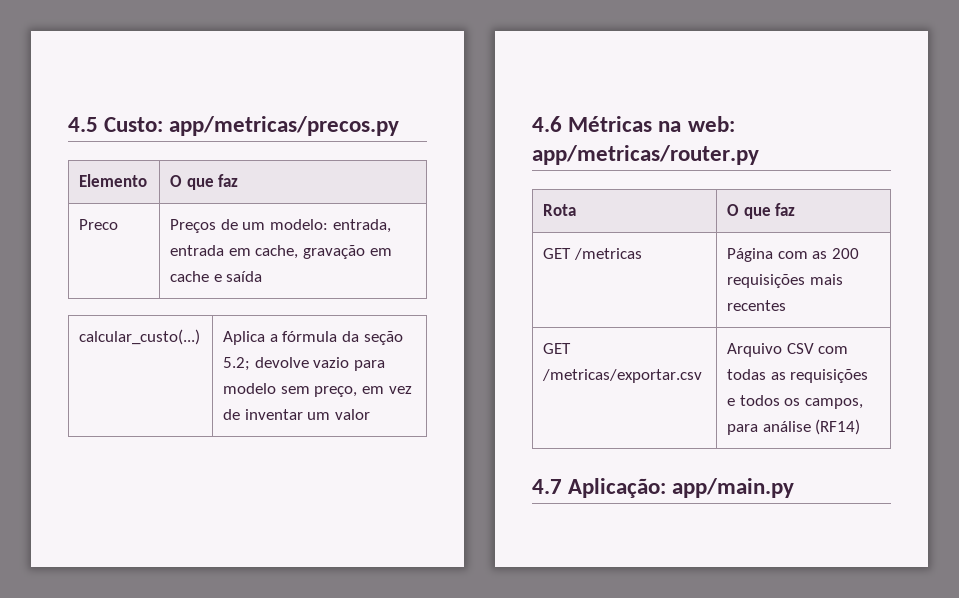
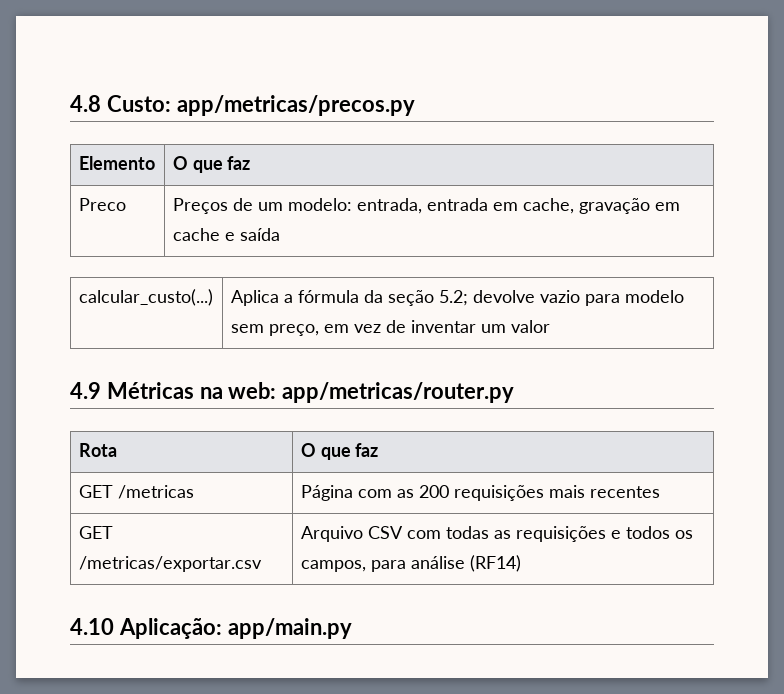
- 4.5 Custo: app/metricas/precos.py
+ 4.8 Custo: app/metricas/precos.py
- 4.6 Métricas na web: app/metricas/router.py
+ 4.9 Métricas na web: app/metricas/router.py
- 4.7 Aplicação: app/main.py
+ 4.10 Aplicação: app/main.py

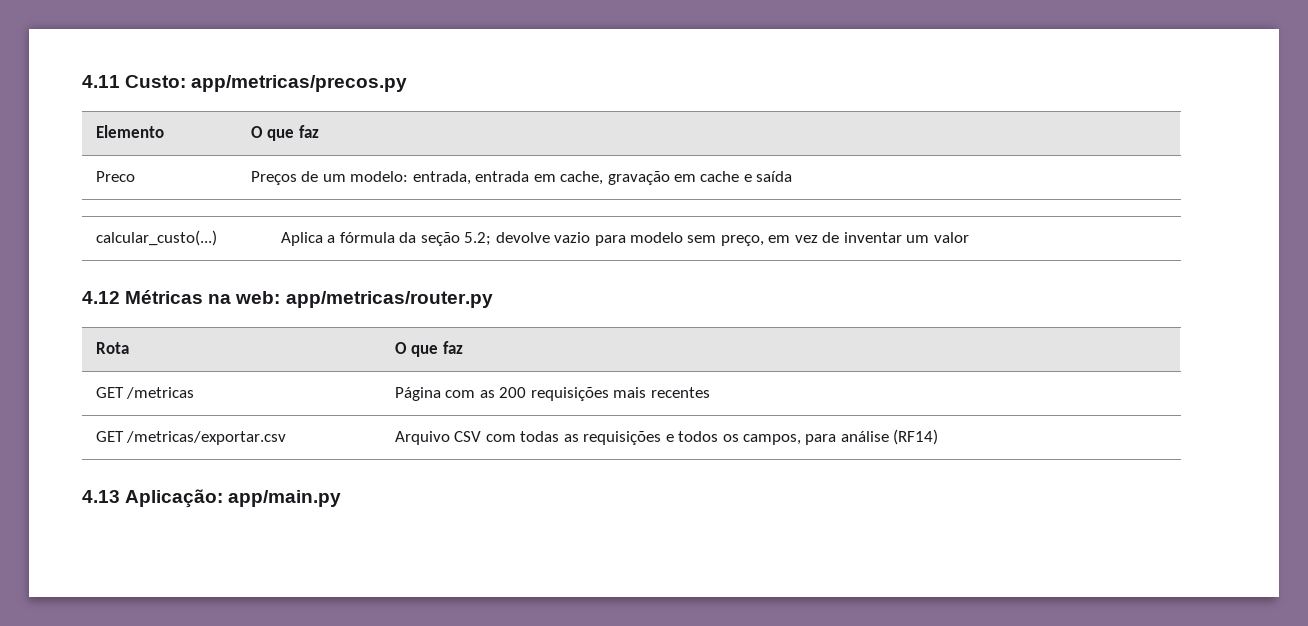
- 4.8 Custo: app/metricas/precos.py
+ 4.11 Custo: app/metricas/precos.py
- 4.9 Métricas na web: app/metricas/router.py
+ 4.12 Métricas na web: app/metricas/router.py
- 4.10 Aplicação: app/main.py
+ 4.13 Aplicação: app/main.py

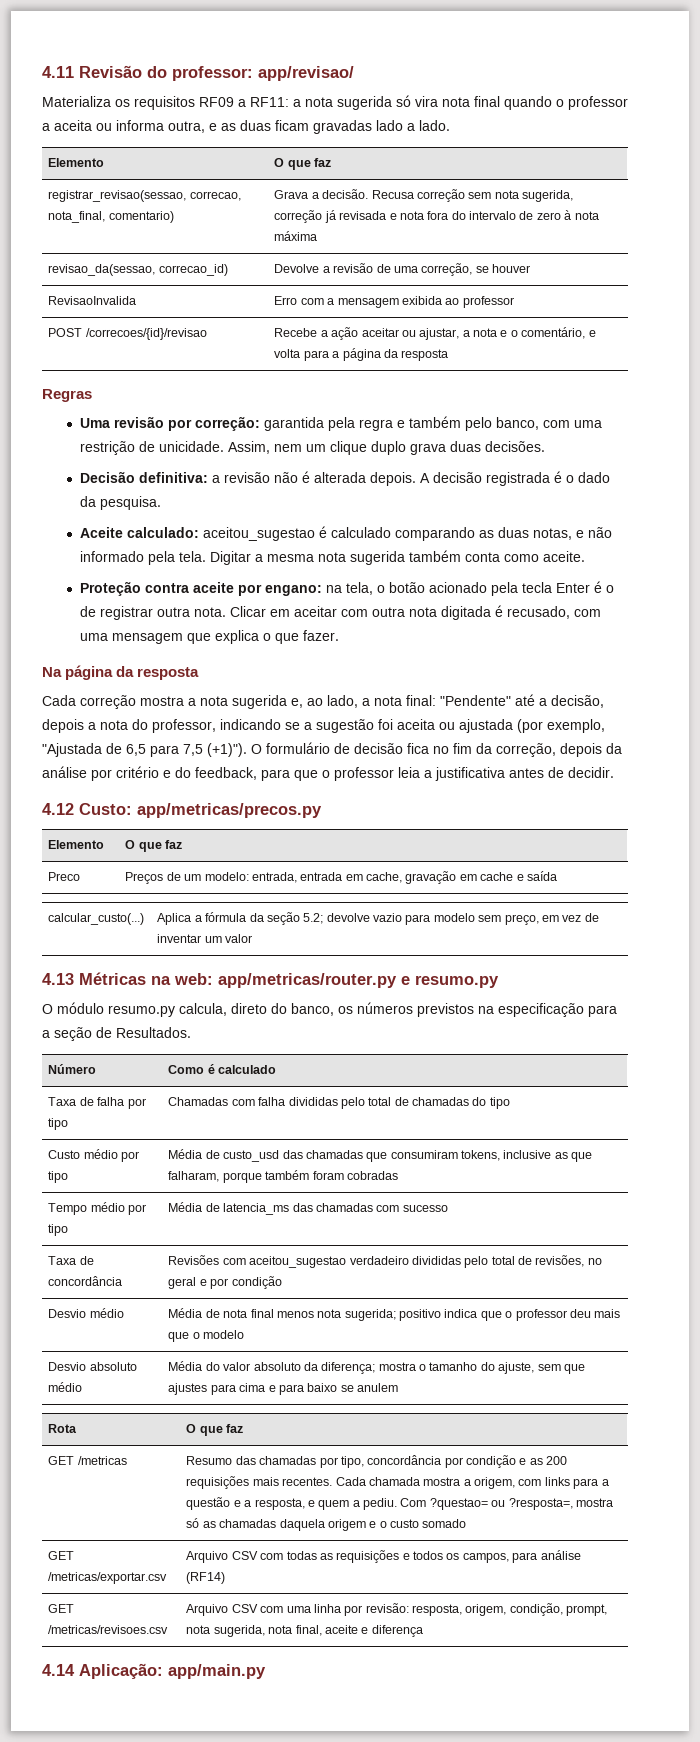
- 4.11 Custo: app/metricas/precos.py
+ 4.11 Revisão do professor: app/revisao/
+ Materializa os requisitos RF09 a RF11: a nota sugerida só vira nota final quando o professor a aceita ou informa outra, e as duas ficam gravadas lado a lado.
+ Elemento | O que faz
+ registrar_revisao(sessao, correcao, nota_final, comentario) | Grava a decisão. Recusa correção sem nota sugerida, correção já revisada e nota fora do intervalo de zero à nota máxima
+ revisao_da(sessao, correcao_id) | Devolve a revisão de uma correção, se houver
+ RevisaoInvalida | Erro com a mensagem exibida ao professor
+ POST /correcoes/{id}/revisao | Recebe a ação aceitar ou ajustar, a nota e o comentário, e volta para a página da resposta
+ Regras
+ Uma revisão por correção: garantida pela regra e também pelo banco, com uma restrição de unicidade. Assim, nem um clique duplo grava duas decisões.
+ Decisão definitiva: a revisão não é alterada depois. A decisão registrada é o dado da pesquisa.
+ Aceite calculado: aceitou_sugestao é calculado comparando as duas notas, e não informado pela tela. Digitar a mesma nota sugerida também conta como aceite.
+ Proteção contra aceite por engano: na tela, o botão acionado pela tecla Enter é o de registrar outra nota. Clicar em aceitar com outra nota digitada é recusado, com uma mensagem que explica o que fazer.
+ Na página da resposta
+ Cada correção mostra a nota sugerida e, ao lado, a nota final: "Pendente" até a decisão, depois a nota do professor, indicando se a sugestão foi aceita ou ajustada (por exemplo, "Ajustada de 6,5 para 7,5 (+1)"). O formulário de decisão fica no fim da correção, depois da análise por critério e do feedback, para que o professor leia a justificativa antes de decidir.
+ 4.12 Custo: app/metricas/precos.py
- 4.12 Métricas na web: app/metricas/router.py
+ 4.13 Métricas na web: app/metricas/router.py e resumo.py
+ O módulo resumo.py calcula, direto do banco, os números previstos na especificação para a seção de Resultados.
+ Número | Como é calculado
+ Taxa de falha por tipo | Chamadas com falha divididas pelo total de chamadas do tipo
+ Custo médio por tipo | Média de custo_usd das chamadas que consumiram tokens, inclusive as que falharam, porque também foram cobradas
+ Tempo médio por tipo | Média de latencia_ms das chamadas com sucesso
+ Taxa de concordância | Revisões com aceitou_sugestao verdadeiro divididas pelo total de revisões, no geral e por condição
+ Desvio médio | Média de nota final menos nota sugerida; positivo indica que o professor deu mais que o modelo
+ Desvio absoluto médio | Média do valor absoluto da diferença; mostra o tamanho do ajuste, sem que ajustes para cima e para baixo se anulem
- Página com as 200 requisições mais recentes
+ Resumo das chamadas por tipo, concordância por condição e as 200 requisições mais recentes. Cada chamada mostra a origem, com links para a questão e a resposta, e quem a pediu. Com ?questao= ou ?resposta=, mostra só as chamadas daquela origem e o custo somado
- 4.13 Aplicação: app/main.py
+ GET /metricas/revisoes.csv | Arquivo CSV com uma linha por revisão: resposta, origem, condição, prompt, nota sugerida, nota final, aceite e diferença
+ 4.14 Aplicação: app/main.py

